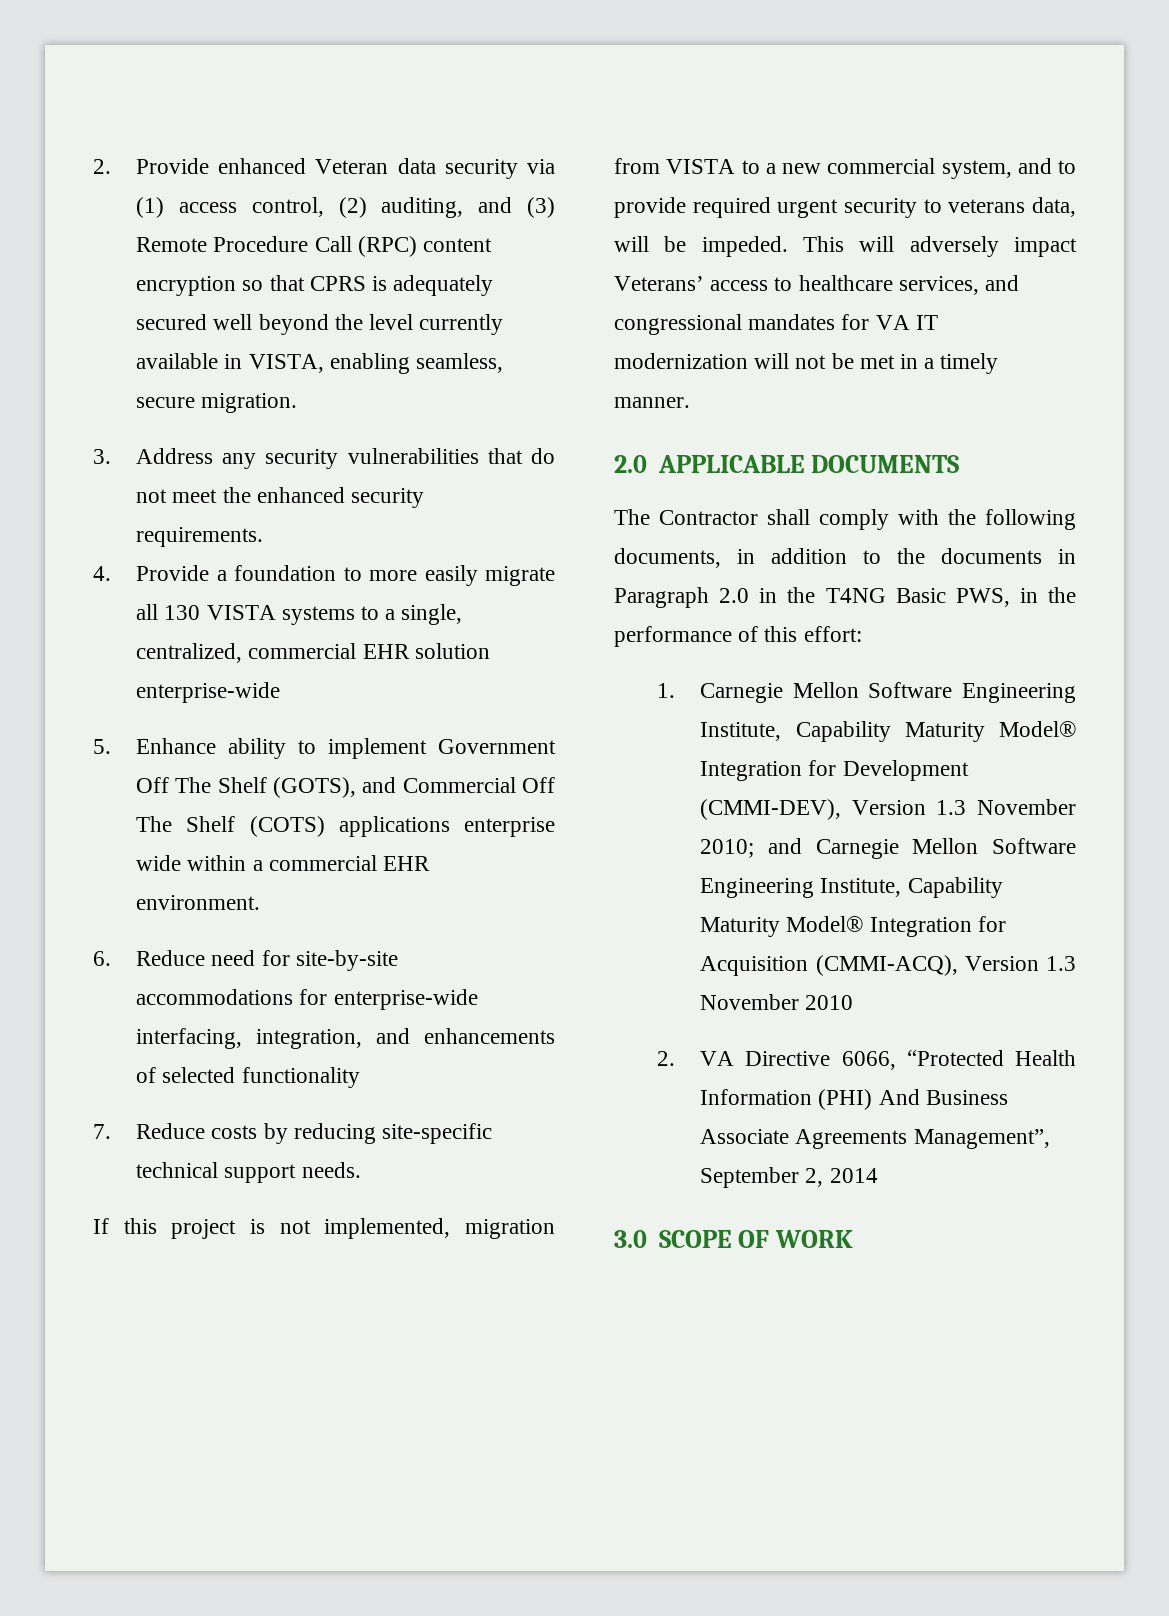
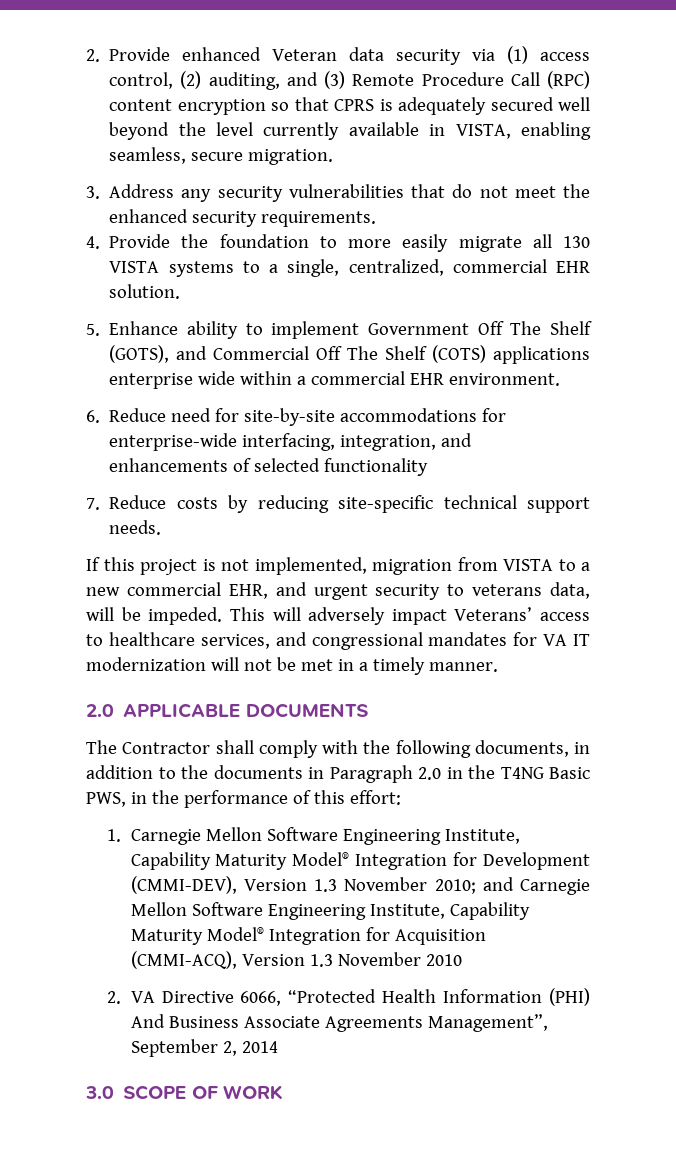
- 4. Provide a foundation to more easily migrate all 130 VISTA systems to a single, centralized, commercial EHR solution enterprise-wide
+ 4. Provide the foundation to more easily migrate all 130 VISTA systems to a single, centralized, commercial EHR solution.
- If this project is not implemented, migration from VISTA to a new commercial system, and to provide required urgent security to veterans data, will be impeded.
+ If this project is not implemented, migration from VISTA to a new commercial EHR, and urgent security to veterans data, will be impeded.

